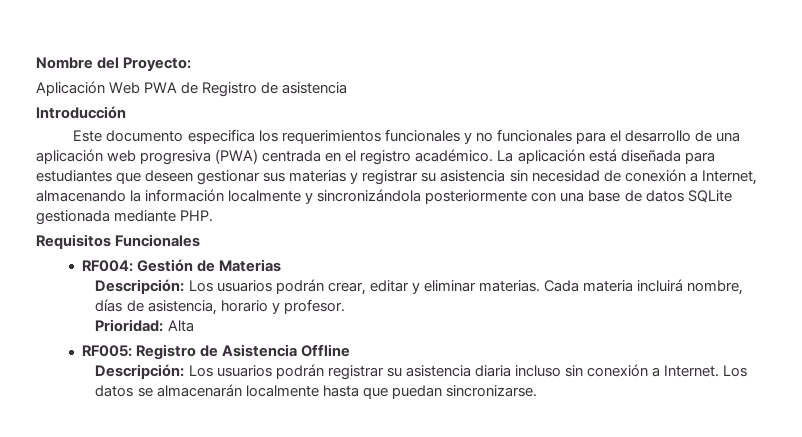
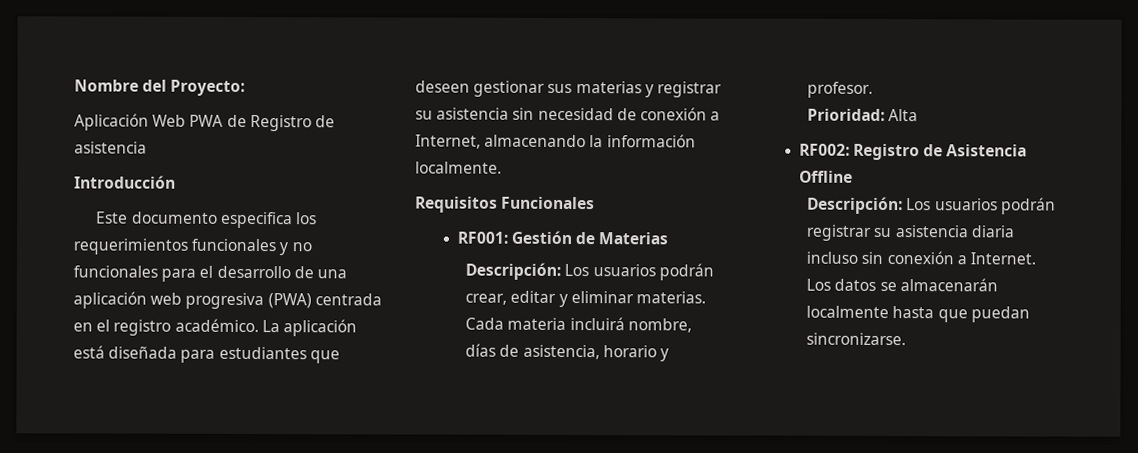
- La aplicación está diseñada para estudiantes que deseen gestionar sus materias y registrar su asistencia sin necesidad de conexión a Internet, almacenando la información localmente y sincronizándola posteriormente con una base de datos SQLite gestionada mediante PHP.
+ La aplicación está diseñada para estudiantes que deseen gestionar sus materias y registrar su asistencia sin necesidad de conexión a Internet, almacenando la información localmente.
- RF004: Gestión de Materias
+ RF001: Gestión de Materias
- RF005: Registro de Asistencia Offline
+ RF002: Registro de Asistencia Offline

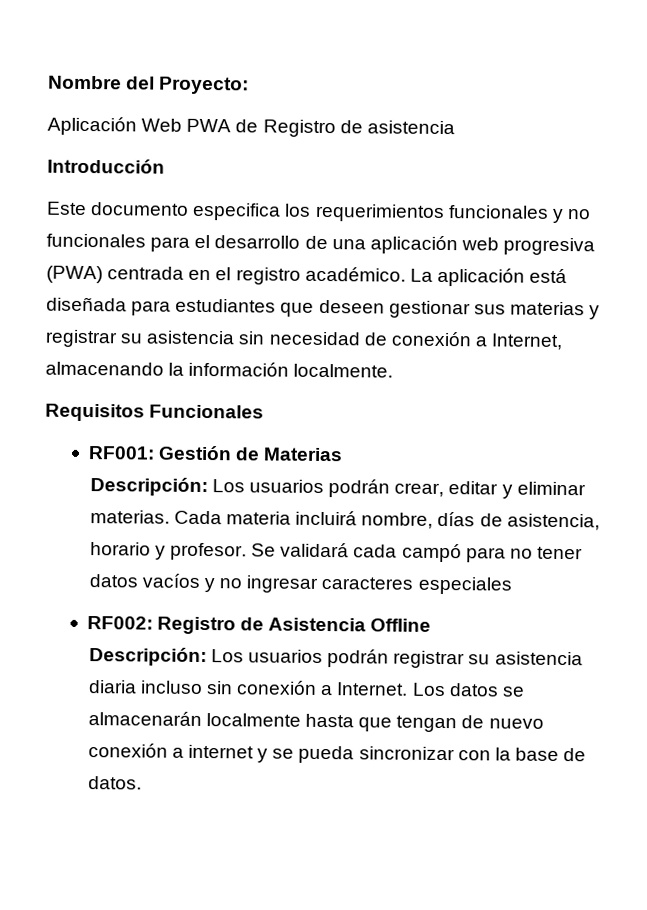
- Cada materia incluirá nombre, días de asistencia, horario y profesor.
- Prioridad: Alta
+ Cada materia incluirá nombre, días de asistencia, horario y profesor. Se validará cada campó para no tener datos vacíos y no ingresar caracteres especiales
- Los datos se almacenarán localmente hasta que puedan sincronizarse.
+ Los datos se almacenarán localmente hasta que tengan de nuevo conexión a internet y se pueda sincronizar con la base de datos.

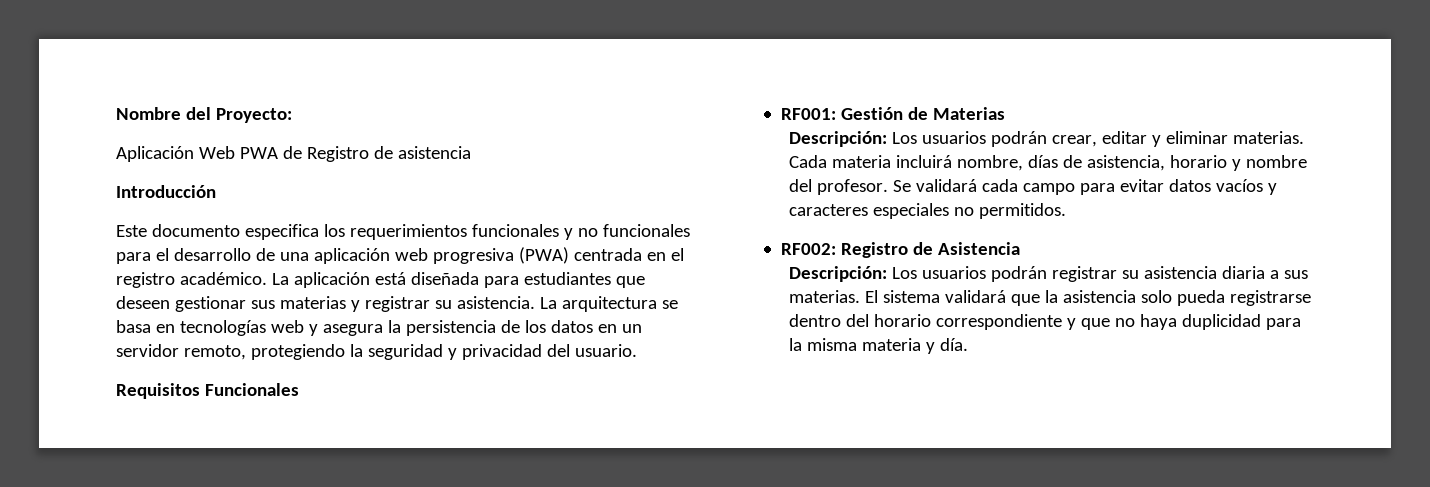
- La aplicación está diseñada para estudiantes que deseen gestionar sus materias y registrar su asistencia sin necesidad de conexión a Internet, almacenando la información localmente.
+ La aplicación está diseñada para estudiantes que deseen gestionar sus materias y registrar su asistencia. La arquitectura se basa en tecnologías web y asegura la persistencia de los datos en un servidor remoto, protegiendo la seguridad y privacidad del usuario.
- Cada materia incluirá nombre, días de asistencia, horario y profesor.
+ Cada materia incluirá nombre, días de asistencia, horario y nombre del profesor.
- Se validará cada campó para no tener datos vacíos y no ingresar caracteres especiales
+ Se validará cada campo para evitar datos vacíos y caracteres especiales no permitidos.
- RF002: Registro de Asistencia Offline
+ RF002: Registro de Asistencia
- Descripción: Los usuarios podrán registrar su asistencia diaria incluso sin conexión a Internet. Los datos se almacenarán localmente hasta que tengan de nuevo conexión a internet y se pueda sincronizar con la base de datos.
+ Descripción: Los usuarios podrán registrar su asistencia diaria a sus materias. El sistema validará que la asistencia solo pueda registrarse dentro del horario correspondiente y que no haya duplicidad para la misma materia y día.

